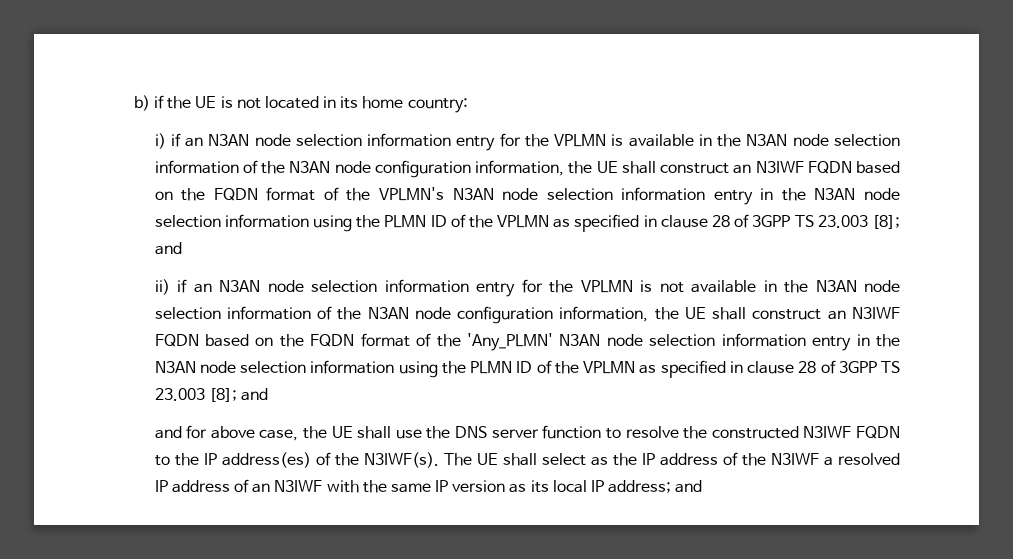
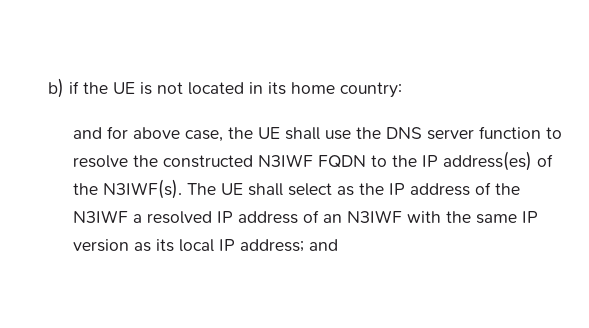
- i) if an N3AN node selection information entry for the VPLMN is available in the N3AN node selection information of the N3AN node configuration information, the UE shall construct an N3IWF FQDN based on the FQDN format of the VPLMN's N3AN node selection information entry in the N3AN node selection information using the PLMN ID of the VPLMN as specified in clause 28 of 3GPP TS 23.003 [8]; and
- ii) if an N3AN node selection information entry for the VPLMN is not available in the N3AN node selection information of the N3AN node configuration information, the UE shall construct an N3IWF FQDN based on the FQDN format of the 'Any_PLMN' N3AN node selection information entry in the N3AN node selection information using the PLMN ID of the VPLMN as specified in clause 28 of 3GPP TS 23.003 [8]; and

